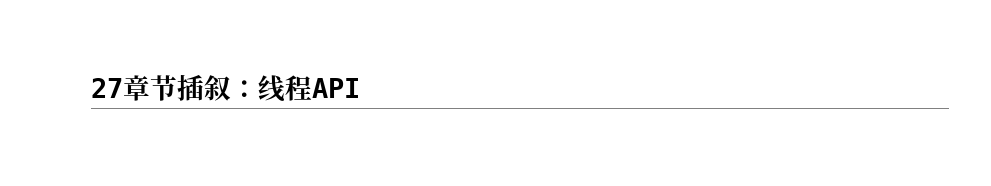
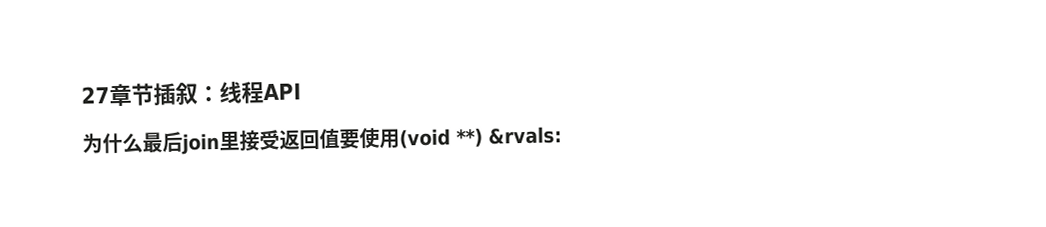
+ 为什么最后join里接受返回值要使用(void **) &rvals:

